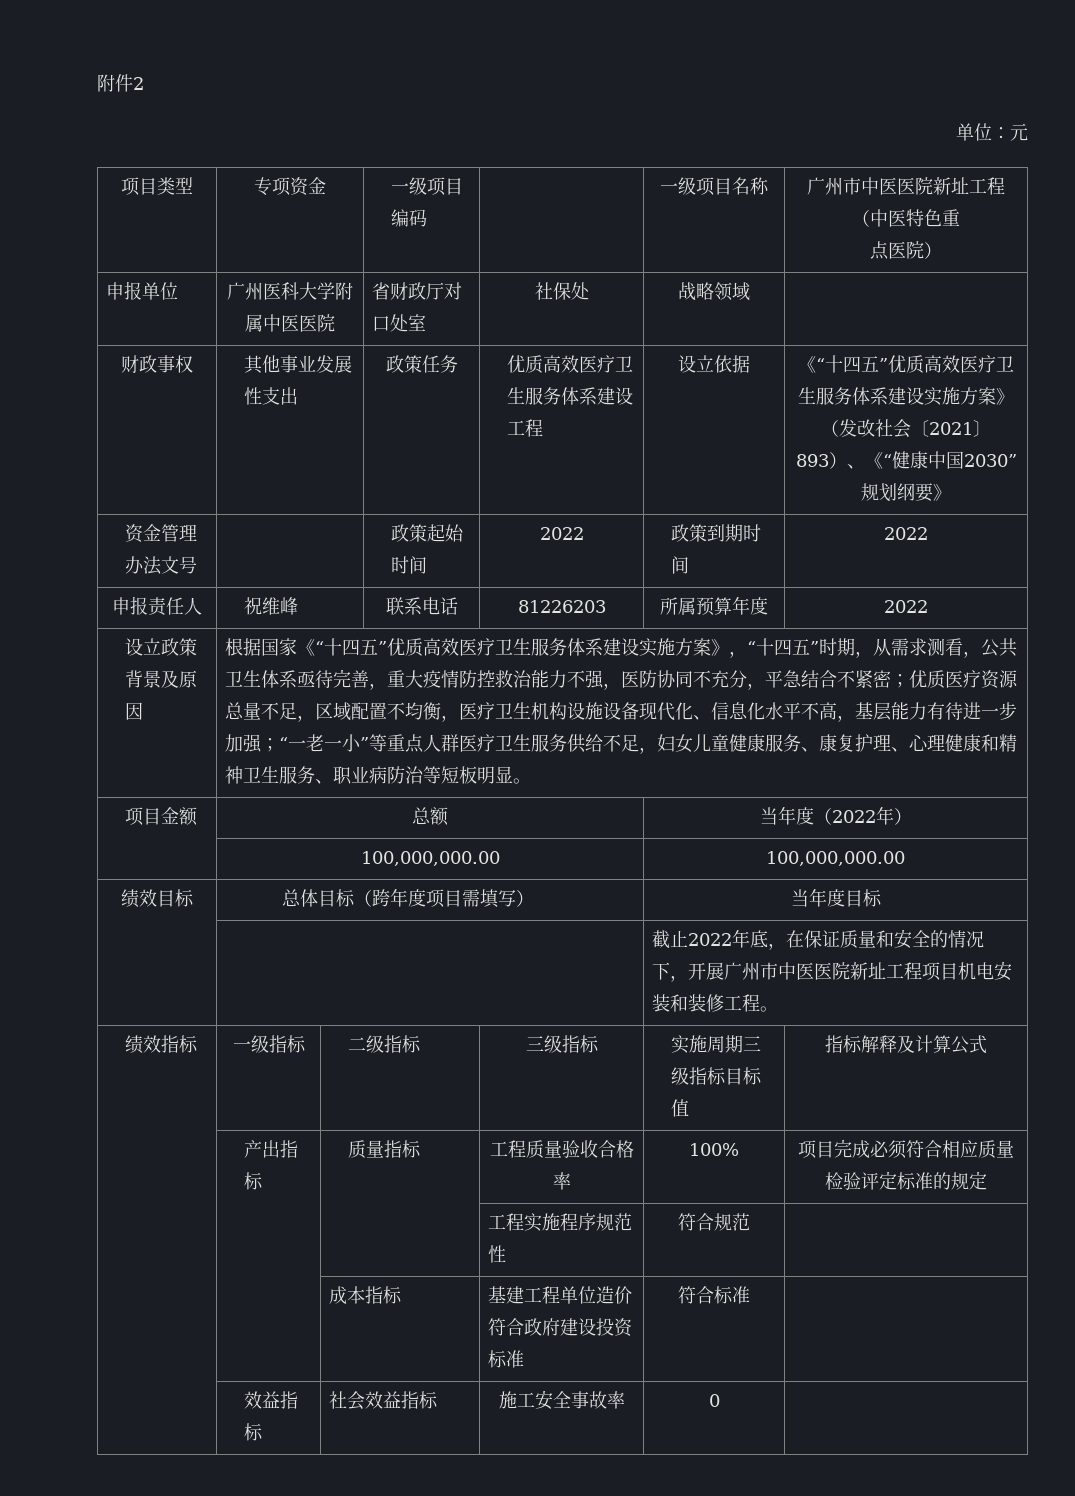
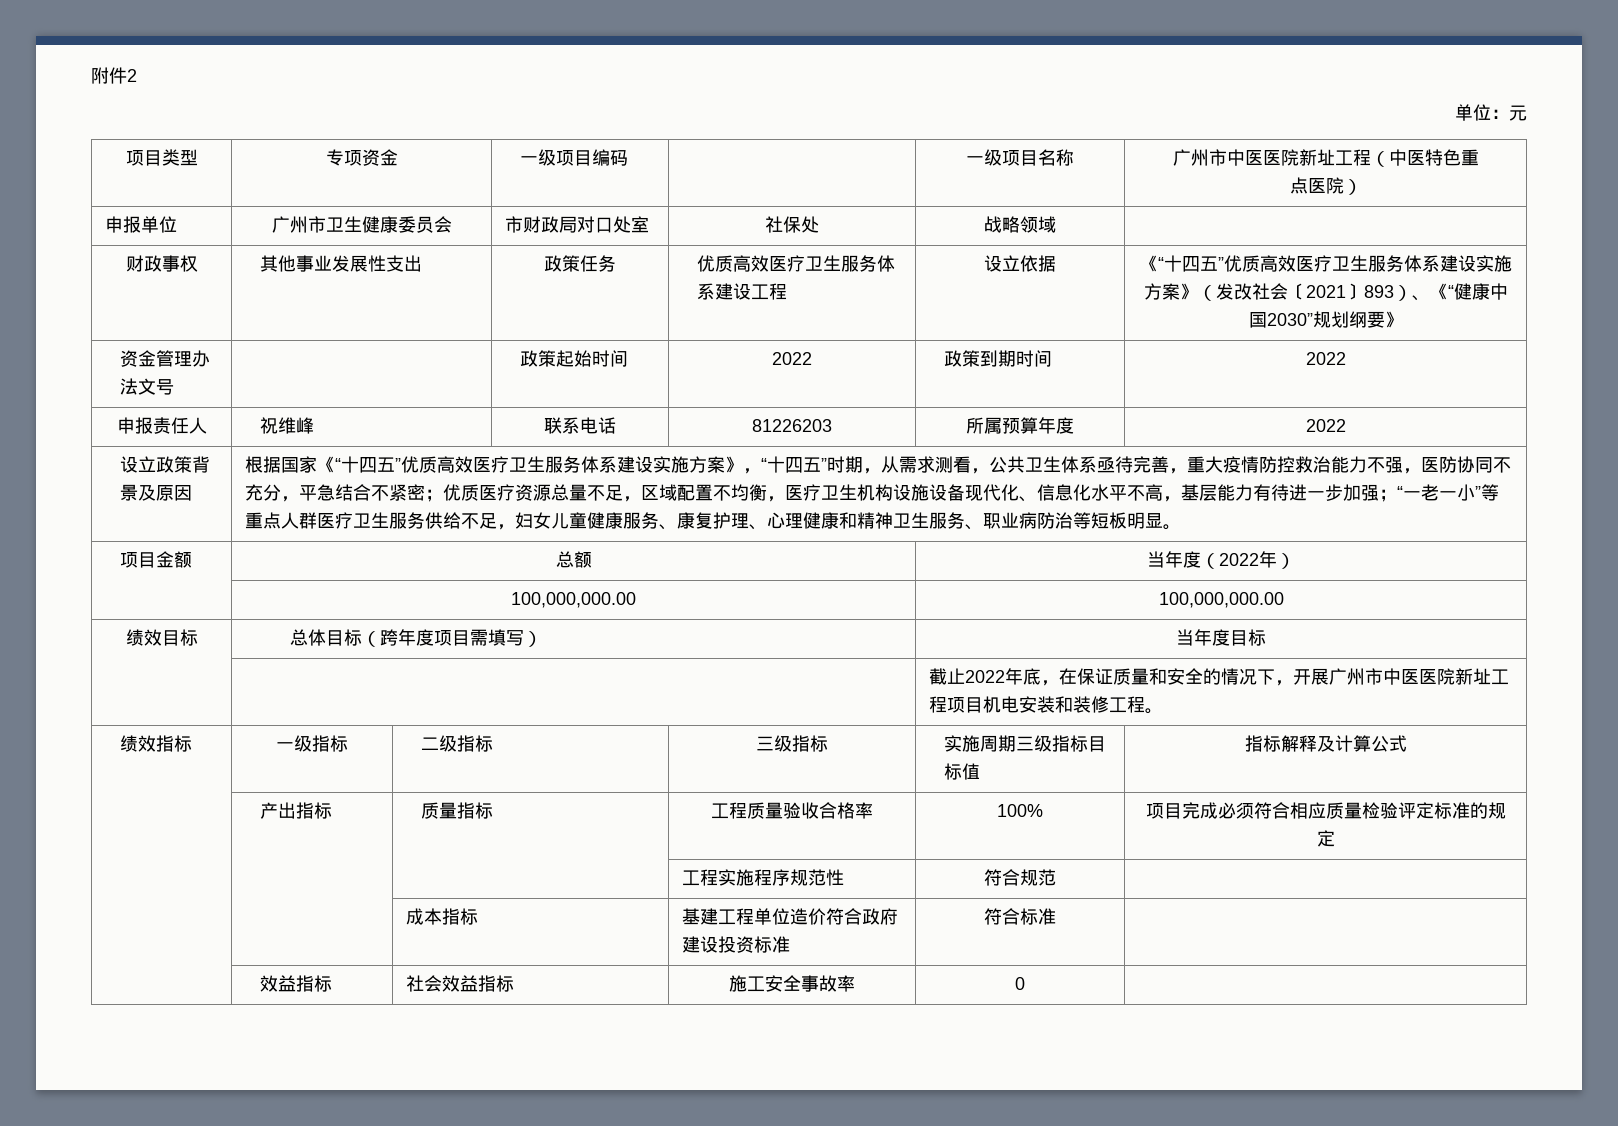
- 申报单位 | 广州医科大学附属中医医院 | 省财政厅对口处室 | 社保处 | 战略领域 |
+ 申报单位 | 广州市卫生健康委员会 | 市财政局对口处室 | 社保处 | 战略领域 |

